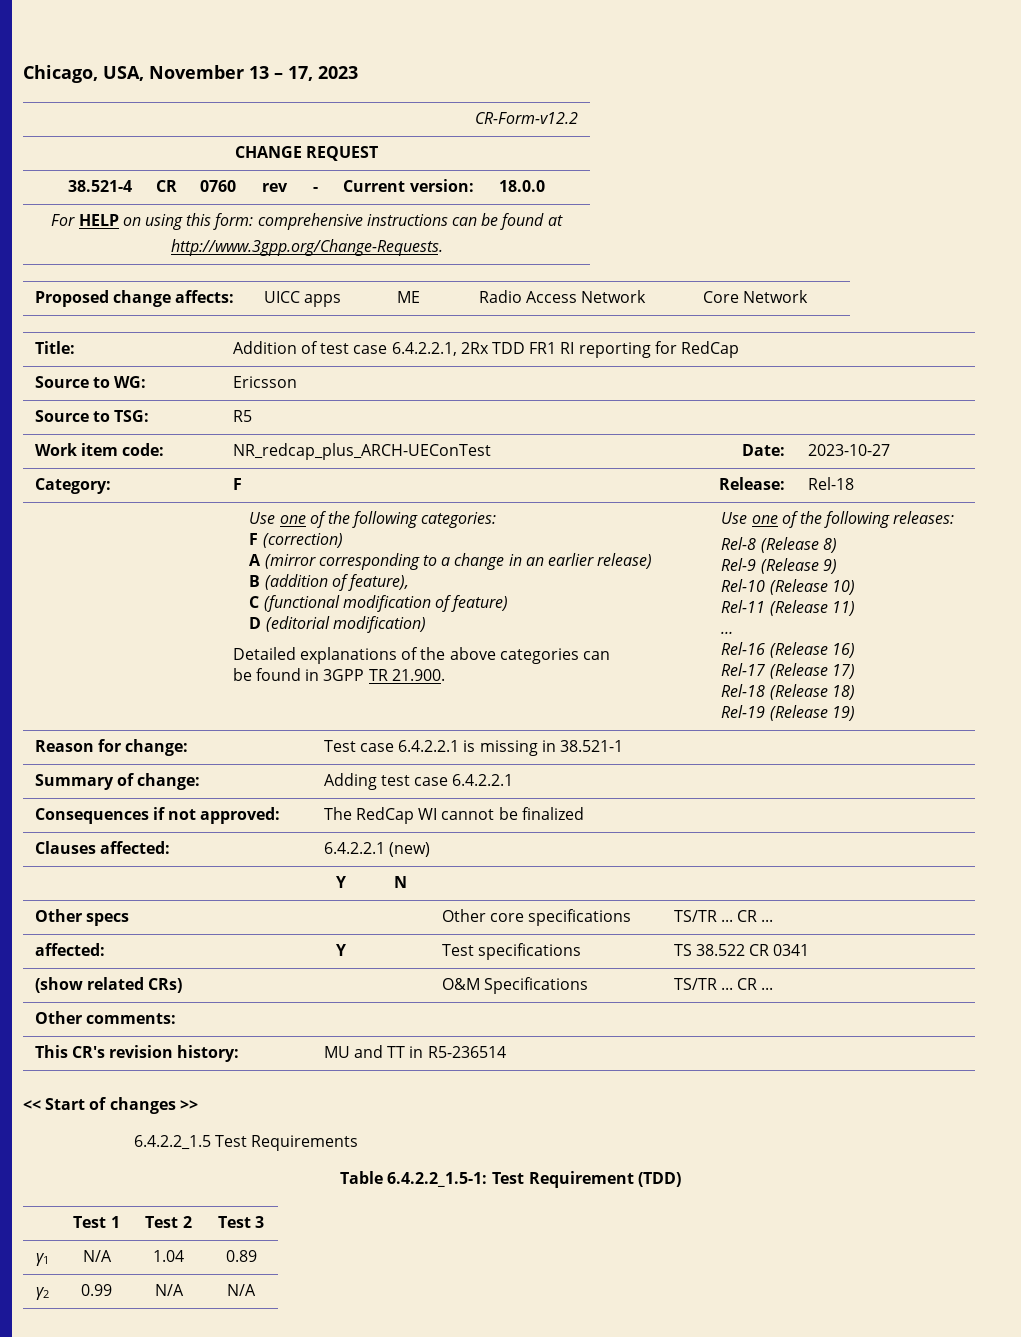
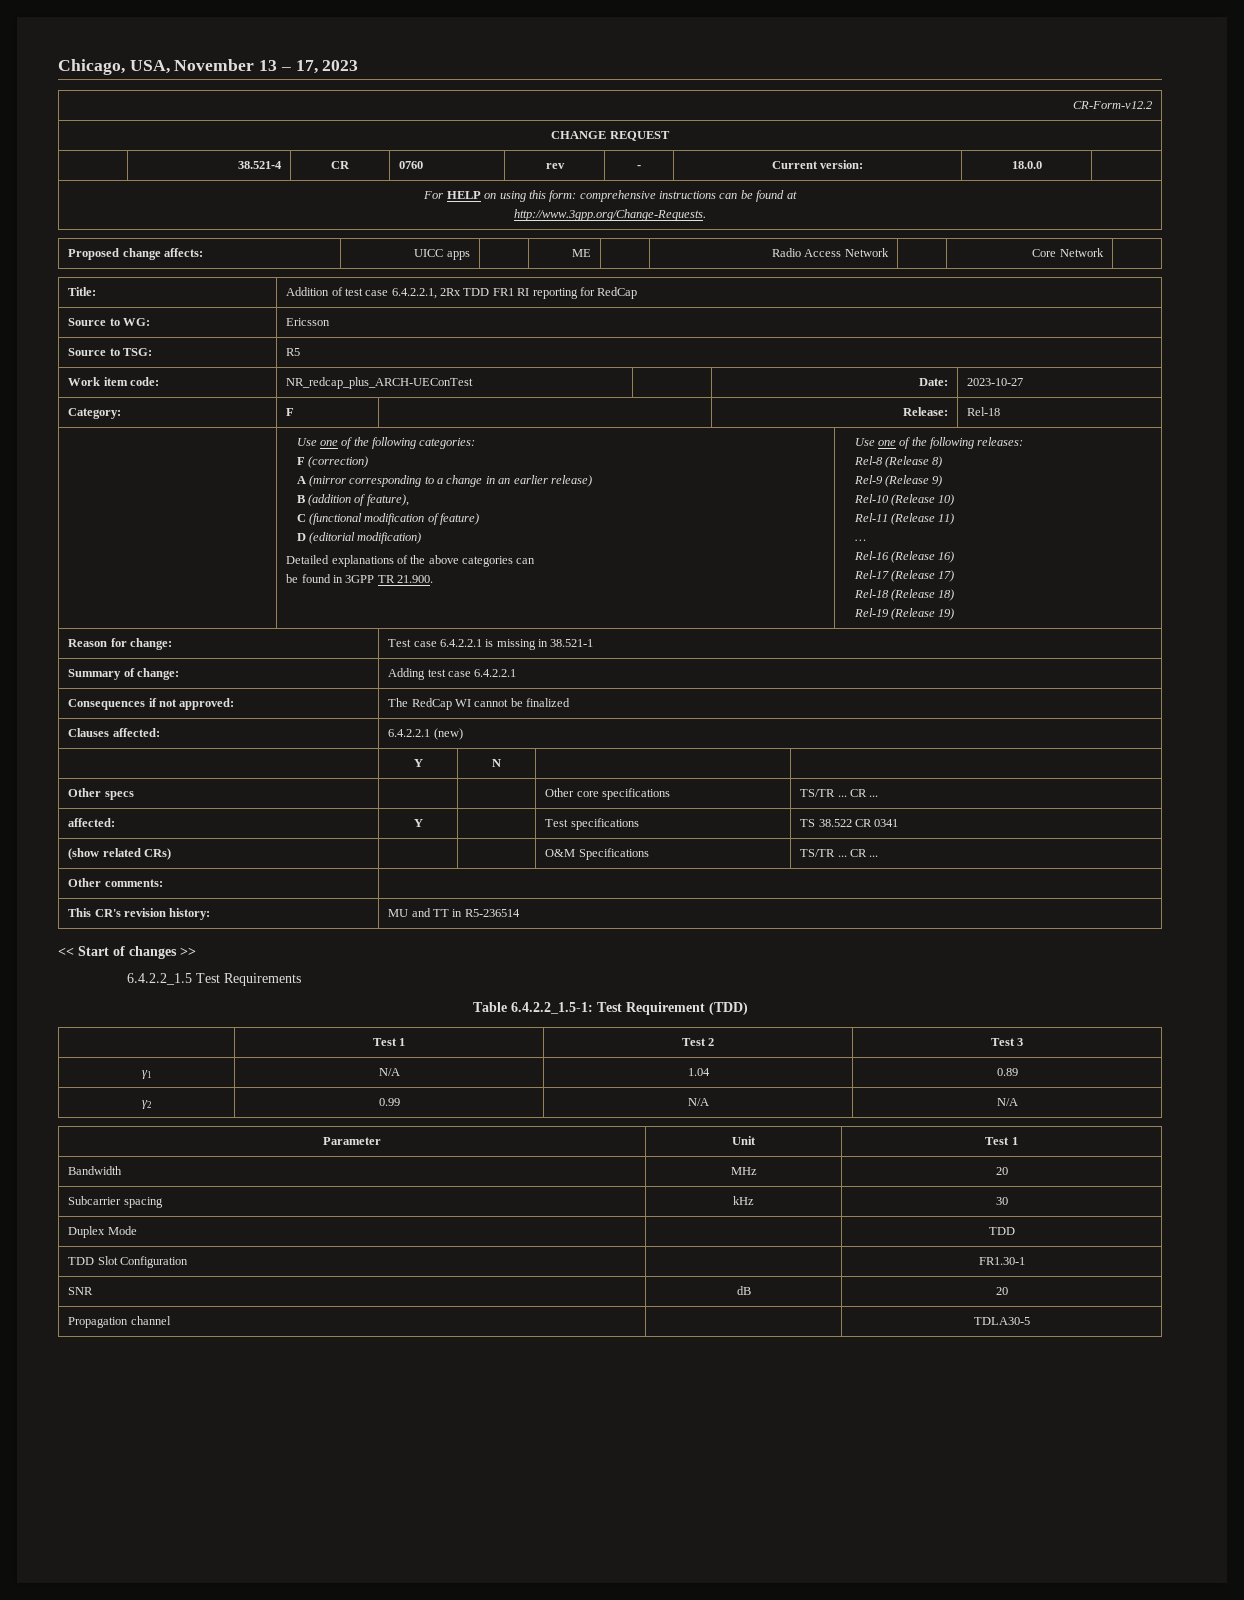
+ Parameter | Unit | Test 1
+ Bandwidth | MHz | 20
+ Subcarrier spacing | kHz | 30
+ Duplex Mode | | TDD
+ TDD Slot Configuration | | FR1.30-1
+ SNR | dB | 20
+ Propagation channel | | TDLA30-5

